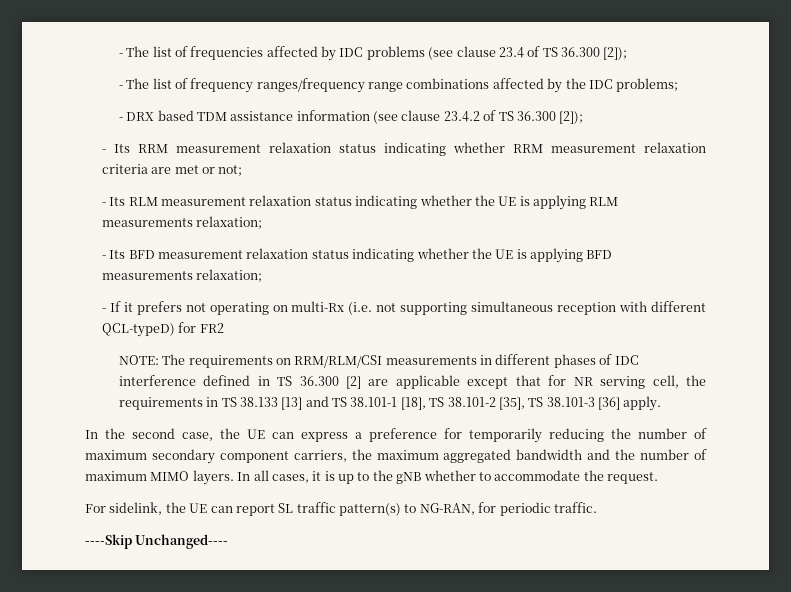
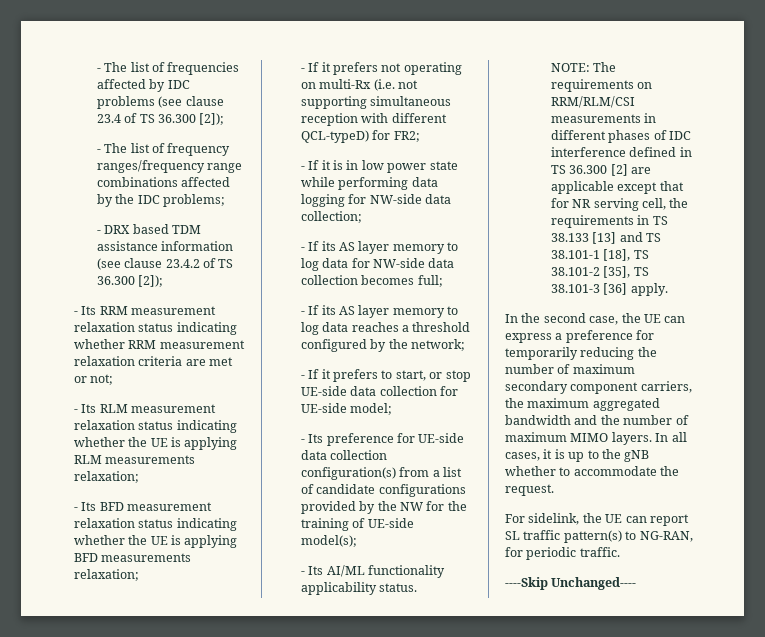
- - If it prefers not operating on multi-Rx (i.e. not supporting simultaneous reception with different QCL-typeD) for FR2
+ - If it prefers not operating on multi-Rx (i.e. not supporting simultaneous reception with different QCL-typeD) for FR2;
+ - If it is in low power state while performing data logging for NW-side data collection;
+ - If its AS layer memory to log data for NW-side data collection becomes full;
+ - If its AS layer memory to log data reaches a threshold configured by the network;
+ - If it prefers to start, or stop UE-side data collection for UE-side model;
+ - Its preference for UE-side data collection configuration(s) from a list of candidate configurations provided by the NW for the training of UE-side model(s);
+ - Its AI/ML functionality applicability status.

